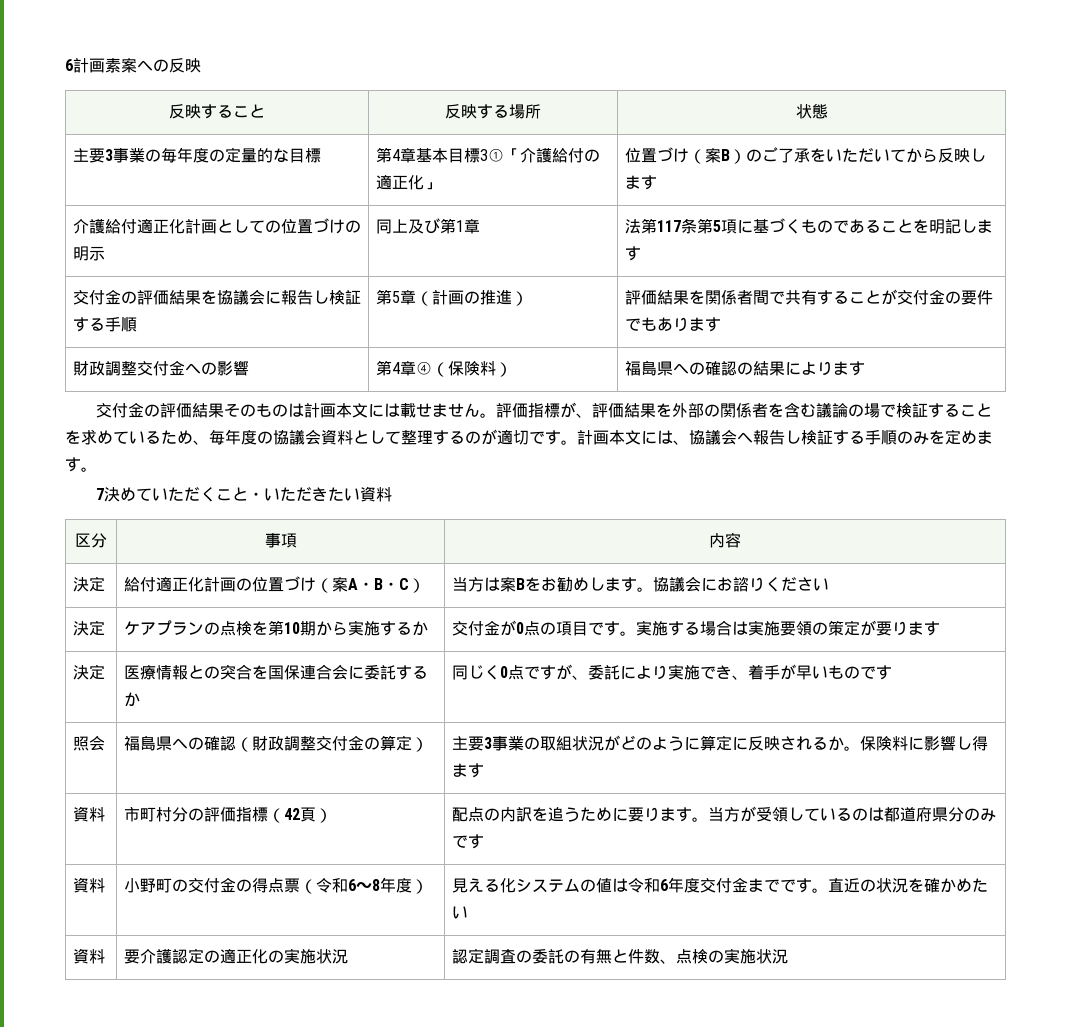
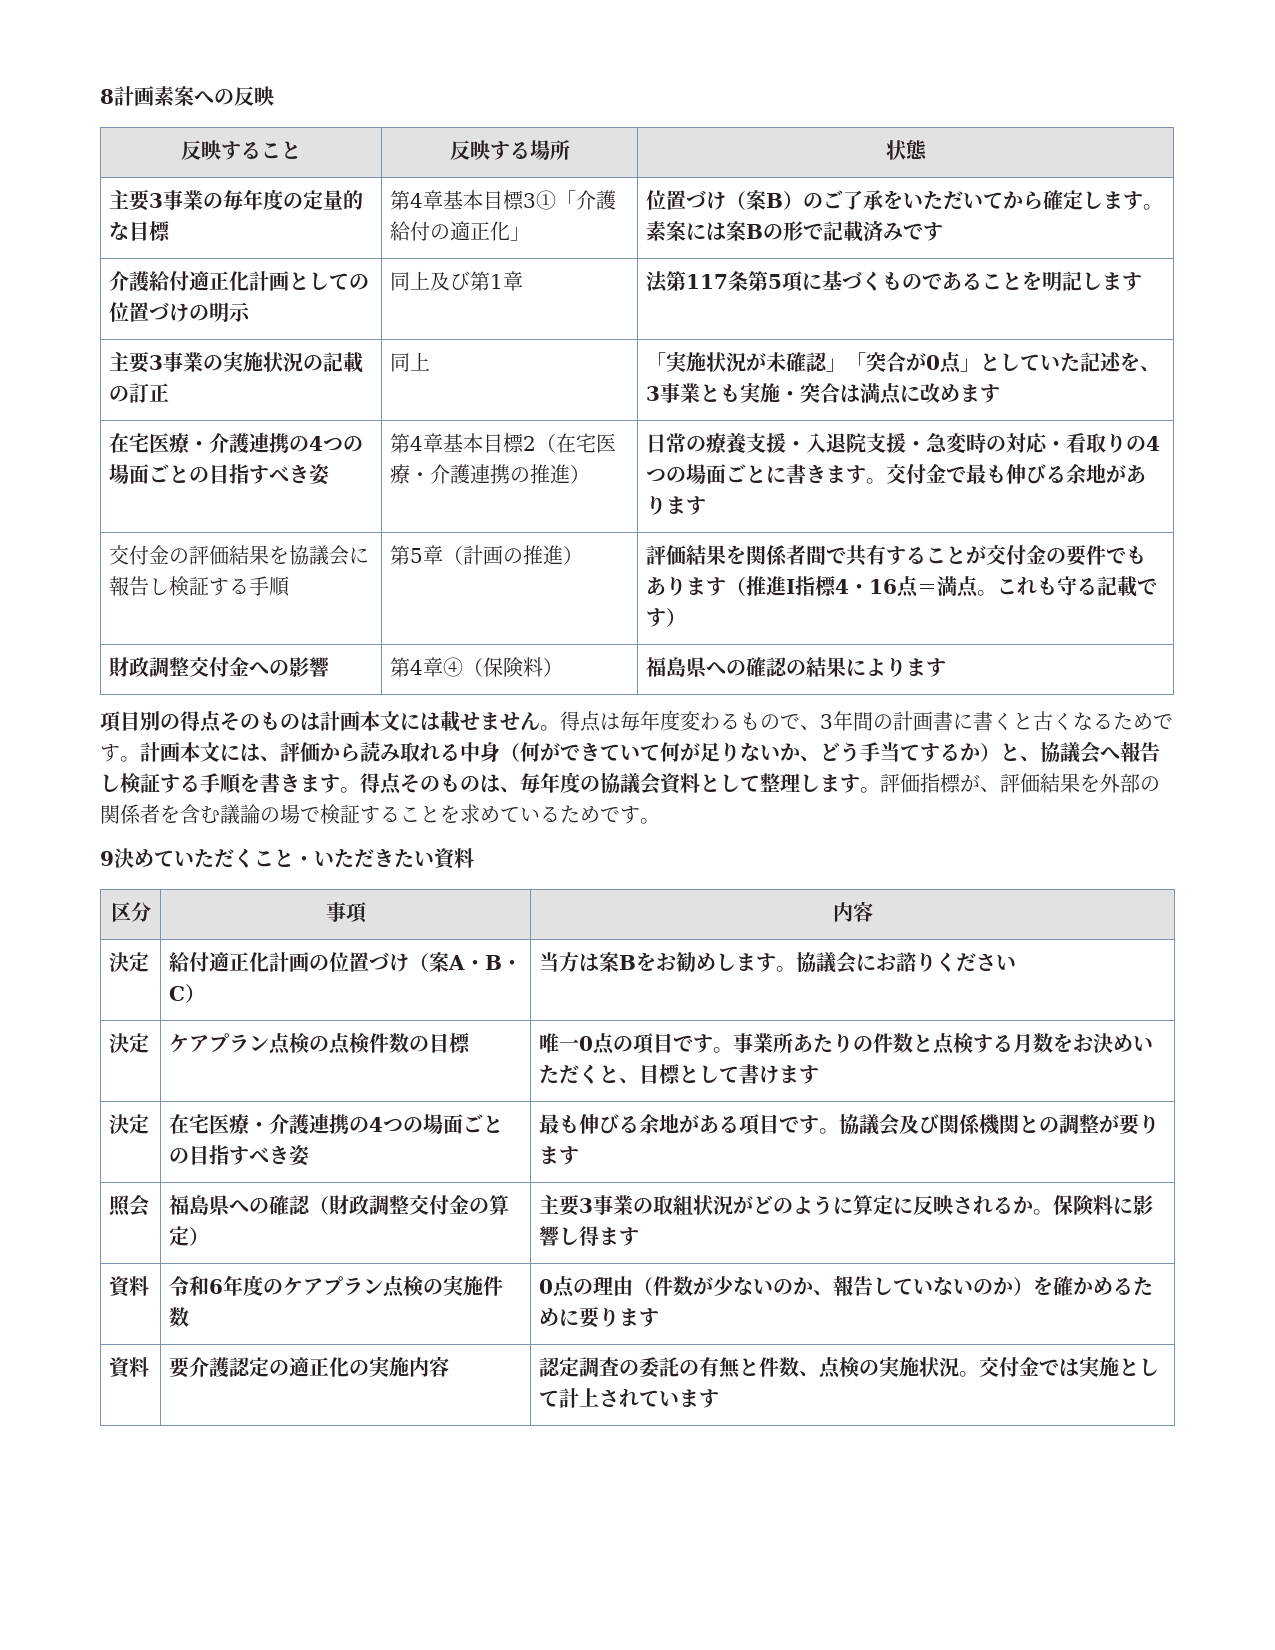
- 6計画素案への反映
+ 8計画素案への反映
- 主要3事業の毎年度の定量的な目標 | 第4章基本目標3①「介護給付の適正化」 | 位置づけ（案B）のご了承をいただいてから反映します
+ 主要3事業の毎年度の定量的な目標 | 第4章基本目標3①「介護給付の適正化」 | 位置づけ（案B）のご了承をいただいてから確定します。素案には案Bの形で記載済みです
+ 主要3事業の実施状況の記載の訂正 | 同上 | 「実施状況が未確認」「突合が0点」としていた記述を、3事業とも実施・突合は満点に改めます
+ 在宅医療・介護連携の4つの場面ごとの目指すべき姿 | 第4章基本目標2（在宅医療・介護連携の推進） | 日常の療養支援・入退院支援・急変時の対応・看取りの4つの場面ごとに書きます。交付金で最も伸びる余地があります
- 評価結果を関係者間で共有することが交付金の要件でもあります
+ 評価結果を関係者間で共有することが交付金の要件でもあります（推進Ⅰ指標4・16点＝満点。これも守る記載です）
- 交付金の評価結果そのものは計画本文には載せません。
+ 項目別の得点そのものは計画本文には載せません。
+ 得点は毎年度変わるもので、3年間の計画書に書くと古くなるためです。計画本文には、評価から読み取れる中身（何ができていて何が足りないか、どう手当てするか）と、協議会へ報告し検証する手順を書きます。得点そのものは、毎年度の協議会資料として整理します。
- 評価指標が、評価結果を外部の関係者を含む議論の場で検証することを求めているため、毎年度の協議会資料として整理するのが適切です。計画本文には、協議会へ報告し検証する手順のみを定めます。
- 7決めていただくこと・いただきたい資料
+ 評価指標が、評価結果を外部の関係者を含む議論の場で検証することを求めているためです。
+ 9決めていただくこと・いただきたい資料
- 決定 | ケアプランの点検を第10期から実施するか | 交付金が0点の項目です。実施する場合は実施要領の策定が要ります
- 決定 | 医療情報との突合を国保連合会に委託するか | 同じく0点ですが、委託により実施でき、着手が早いものです
+ 決定 | ケアプラン点検の点検件数の目標 | 唯一0点の項目です。事業所あたりの件数と点検する月数をお決めいただくと、目標として書けます
+ 決定 | 在宅医療・介護連携の4つの場面ごとの目指すべき姿 | 最も伸びる余地がある項目です。協議会及び関係機関との調整が要ります
- 資料 | 市町村分の評価指標（42頁） | 配点の内訳を追うために要ります。当方が受領しているのは都道府県分のみです
- 資料 | 小野町の交付金の得点票（令和6〜8年度） | 見える化システムの値は令和6年度交付金までです。直近の状況を確かめたい
+ 資料 | 令和6年度のケアプラン点検の実施件数 | 0点の理由（件数が少ないのか、報告していないのか）を確かめるために要ります
- 資料 | 要介護認定の適正化の実施状況 | 認定調査の委託の有無と件数、点検の実施状況
+ 資料 | 要介護認定の適正化の実施内容 | 認定調査の委託の有無と件数、点検の実施状況。交付金では実施として計上されています

